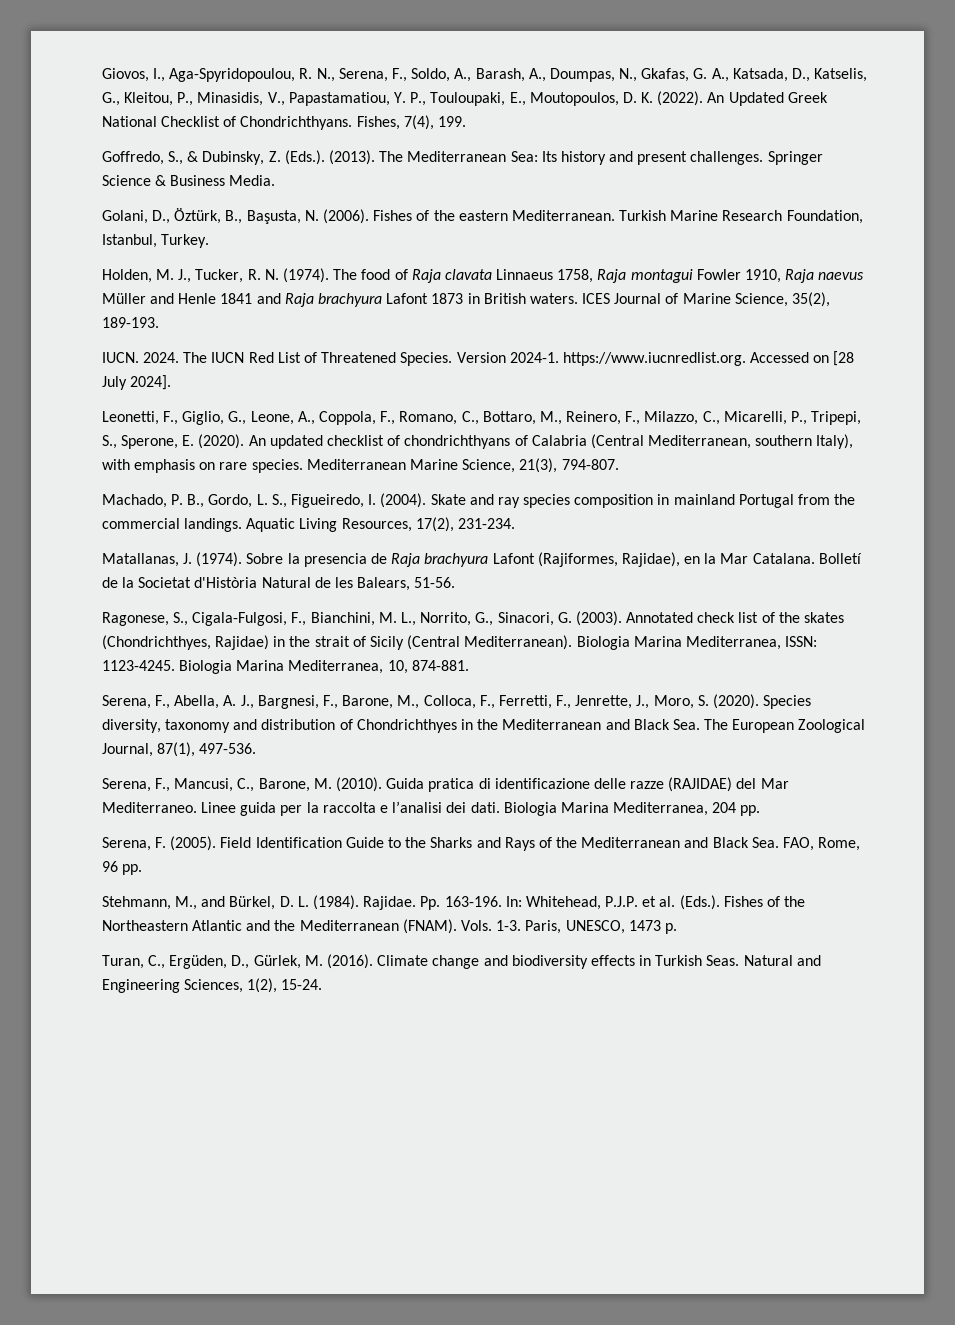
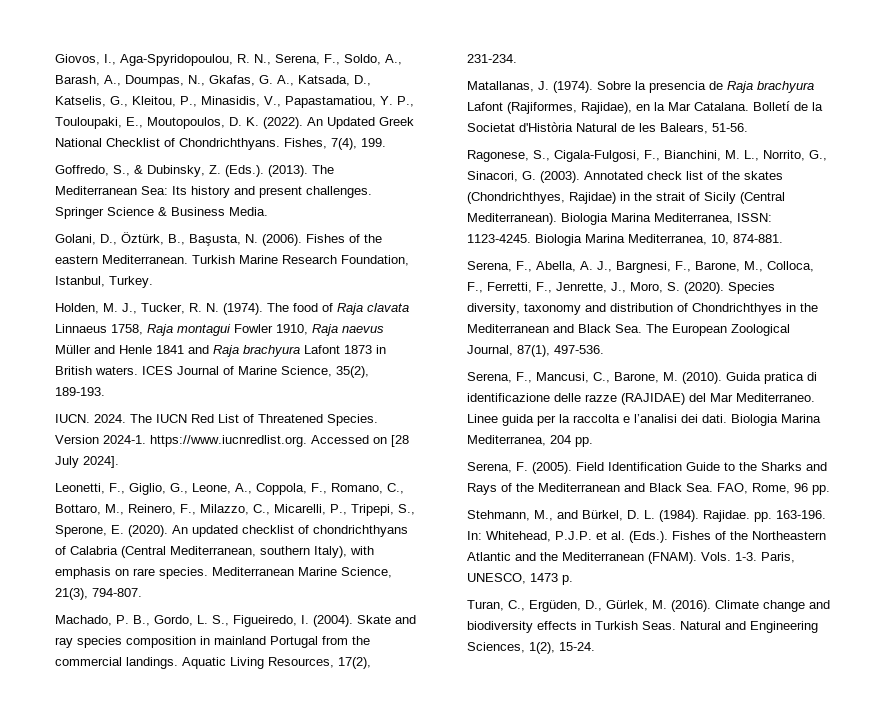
- Rajidae. Pp. 163-196.
+ Rajidae. pp. 163-196.

